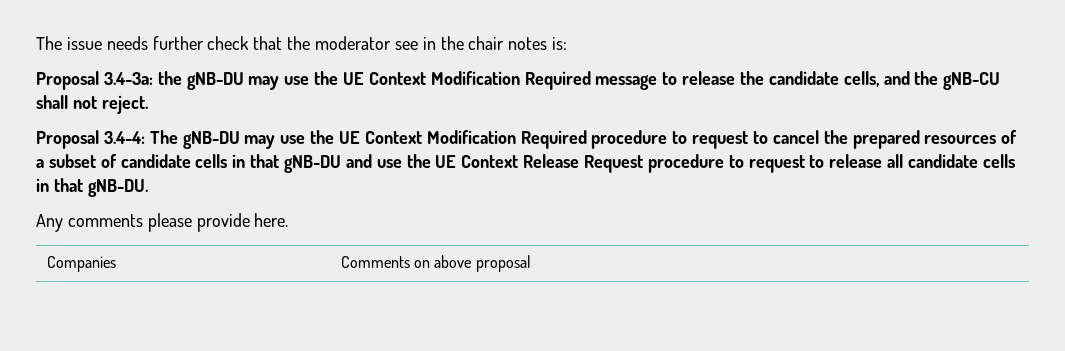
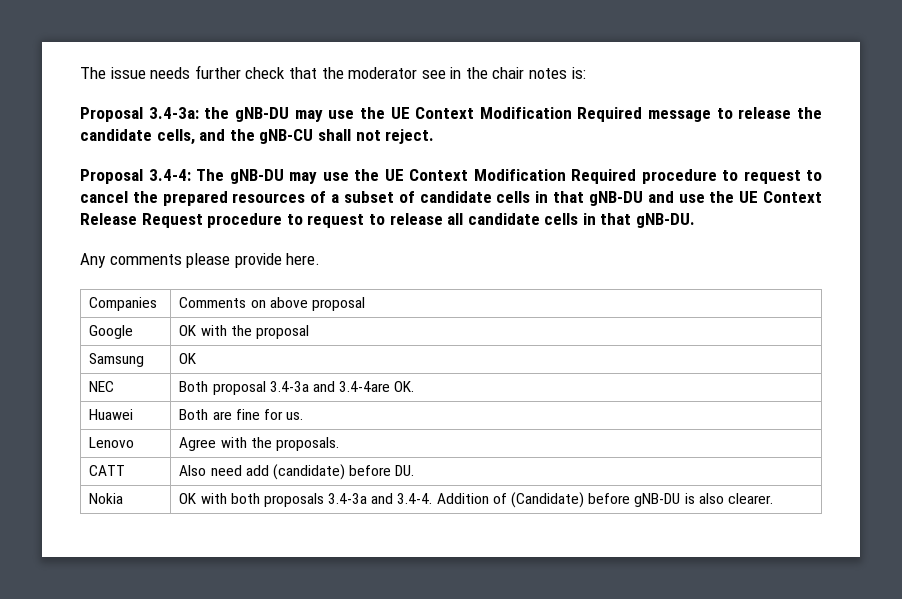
+ Google | OK with the proposal
+ Samsung | OK
+ NEC | Both proposal 3.4-3a and 3.4-4are OK.
+ Huawei | Both are fine for us.
+ Lenovo | Agree with the proposals.
+ CATT | Also need add (candidate) before DU.
+ Nokia | OK with both proposals 3.4-3a and 3.4-4. Addition of (Candidate) before gNB-DU is also clearer.

